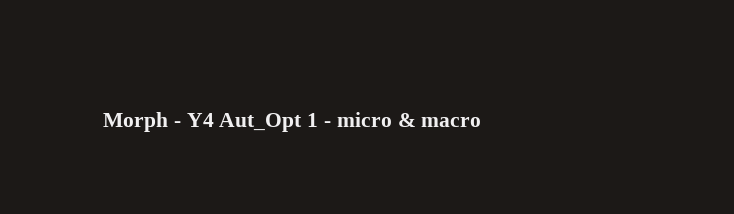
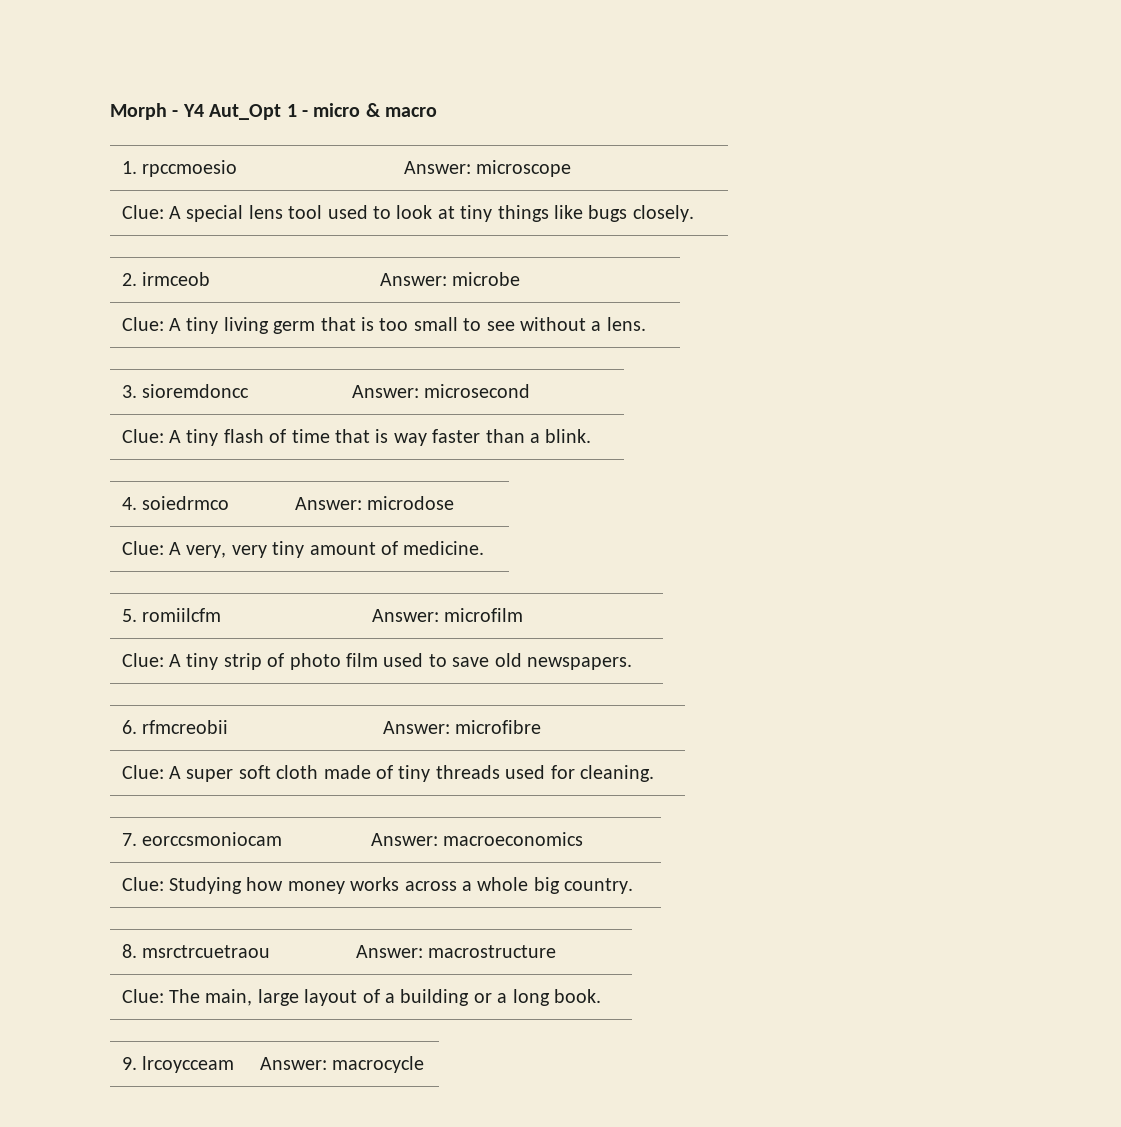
+ 1. rpccmoesio | Answer: microscope
+ Clue: A special lens tool used to look at tiny things like bugs closely.
+ 2. irmceob | Answer: microbe
+ Clue: A tiny living germ that is too small to see without a lens.
+ 3. sioremdoncc | Answer: microsecond
+ Clue: A tiny flash of time that is way faster than a blink.
+ 4. soiedrmco | Answer: microdose
+ Clue: A very, very tiny amount of medicine.
+ 5. romiilcfm | Answer: microfilm
+ Clue: A tiny strip of photo film used to save old newspapers.
+ 6. rfmcreobii | Answer: microfibre
+ Clue: A super soft cloth made of tiny threads used for cleaning.
+ 7. eorccsmoniocam | Answer: macroeconomics
+ Clue: Studying how money works across a whole big country.
+ 8. msrctrcuetraou | Answer: macrostructure
+ Clue: The main, large layout of a building or a long book.
+ 9. lrcoycceam | Answer: macrocycle

